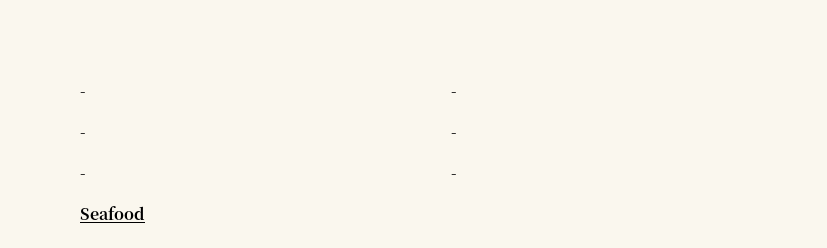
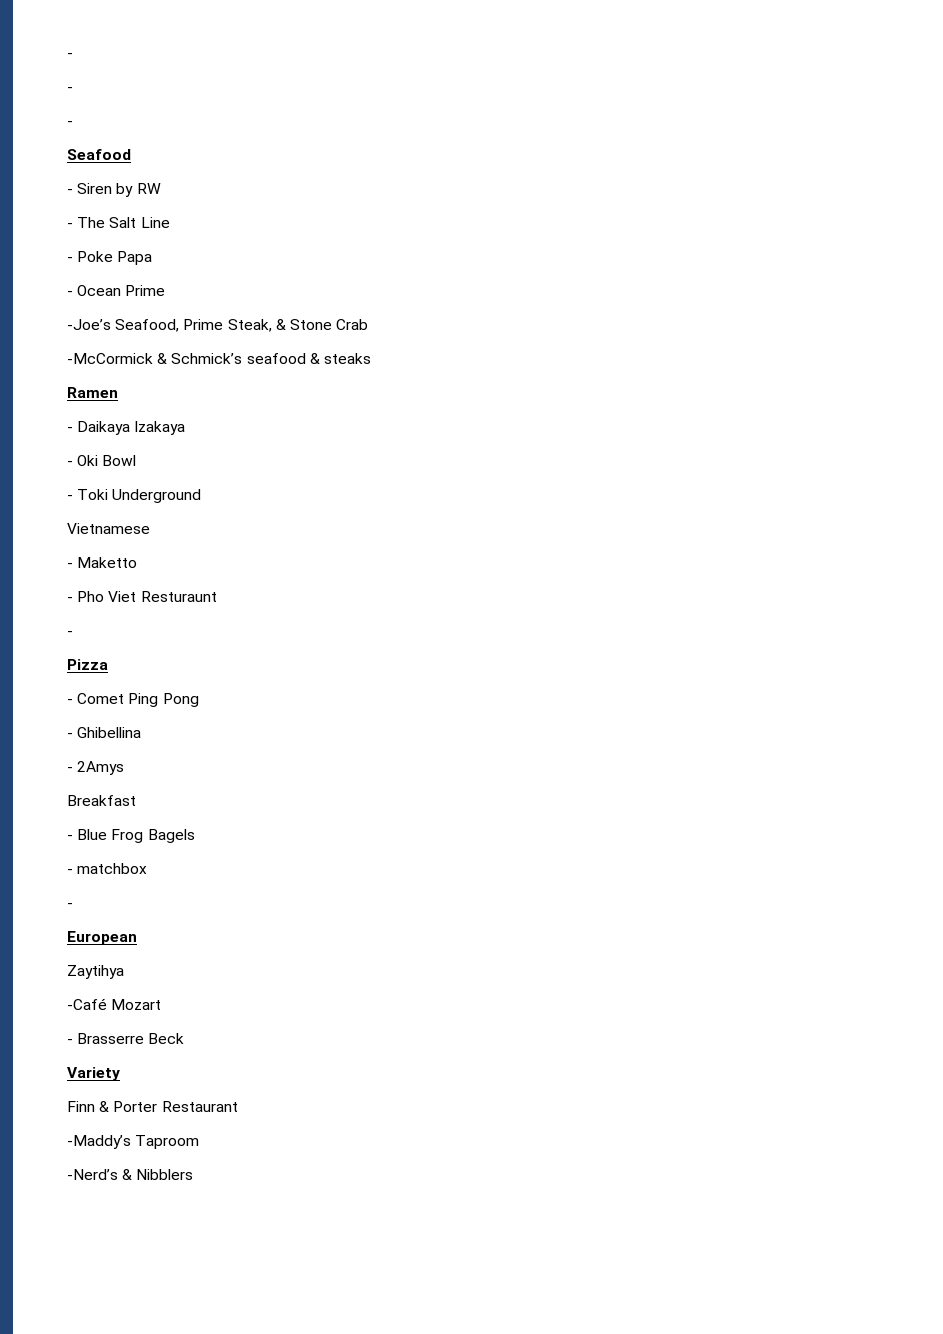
  Seafood
+ - Siren by RW
+ - The Salt Line
+ - Poke Papa
+ - Ocean Prime
+ -Joe’s Seafood, Prime Steak, & Stone Crab
+ -McCormick & Schmick’s seafood & steaks
+ Ramen
+ - Daikaya Izakaya
+ - Oki Bowl
+ - Toki Underground
+ Vietnamese
+ - Maketto
+ - Pho Viet Resturaunt
  -
+ Pizza
+ - Comet Ping Pong
+ - Ghibellina
+ - 2Amys
+ Breakfast
+ - Blue Frog Bagels
+ - matchbox
  -
- -
+ European
+ Zaytihya
+ -Café Mozart
+ - Brasserre Beck
+ Variety
+ Finn & Porter Restaurant
+ -Maddy’s Taproom
+ -Nerd’s & Nibblers

